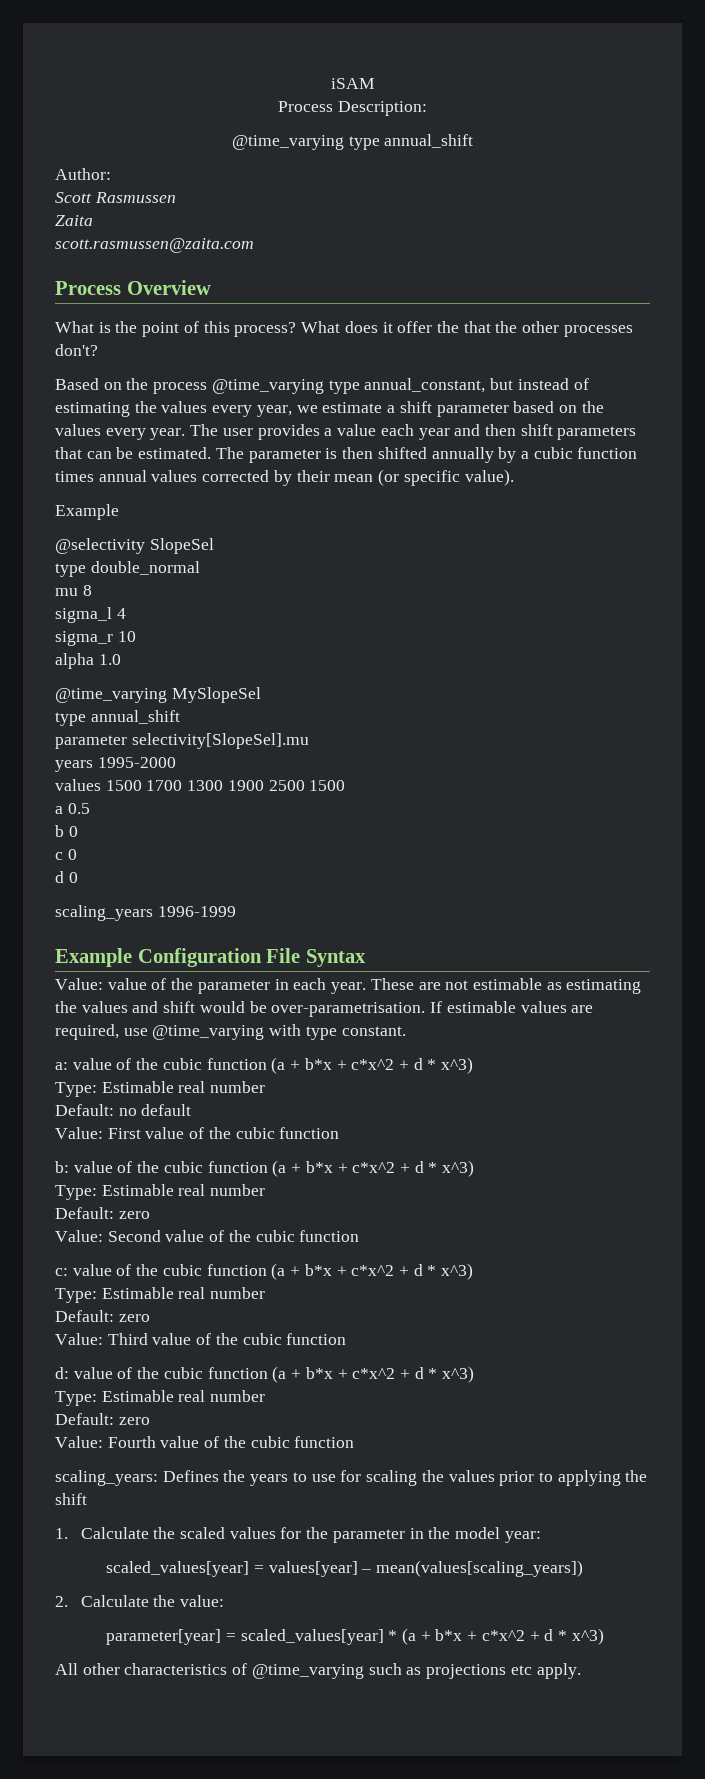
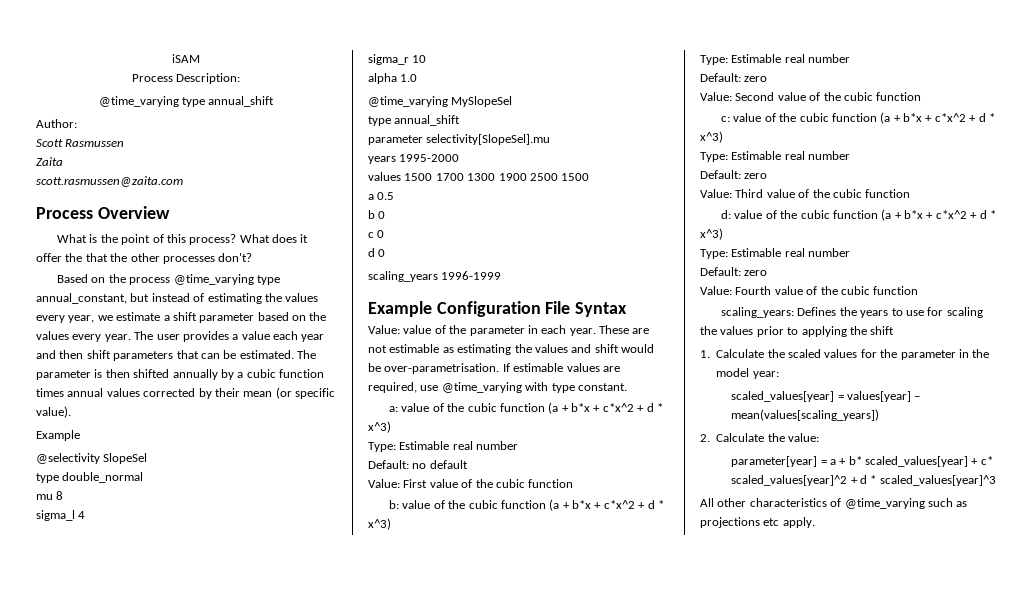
- parameter[year] = scaled_values[year] * (a + b*x + c*x^2 + d * x^3)
+ parameter[year] = a + b* scaled_values[year] + c* scaled_values[year]^2 + d * scaled_values[year]^3

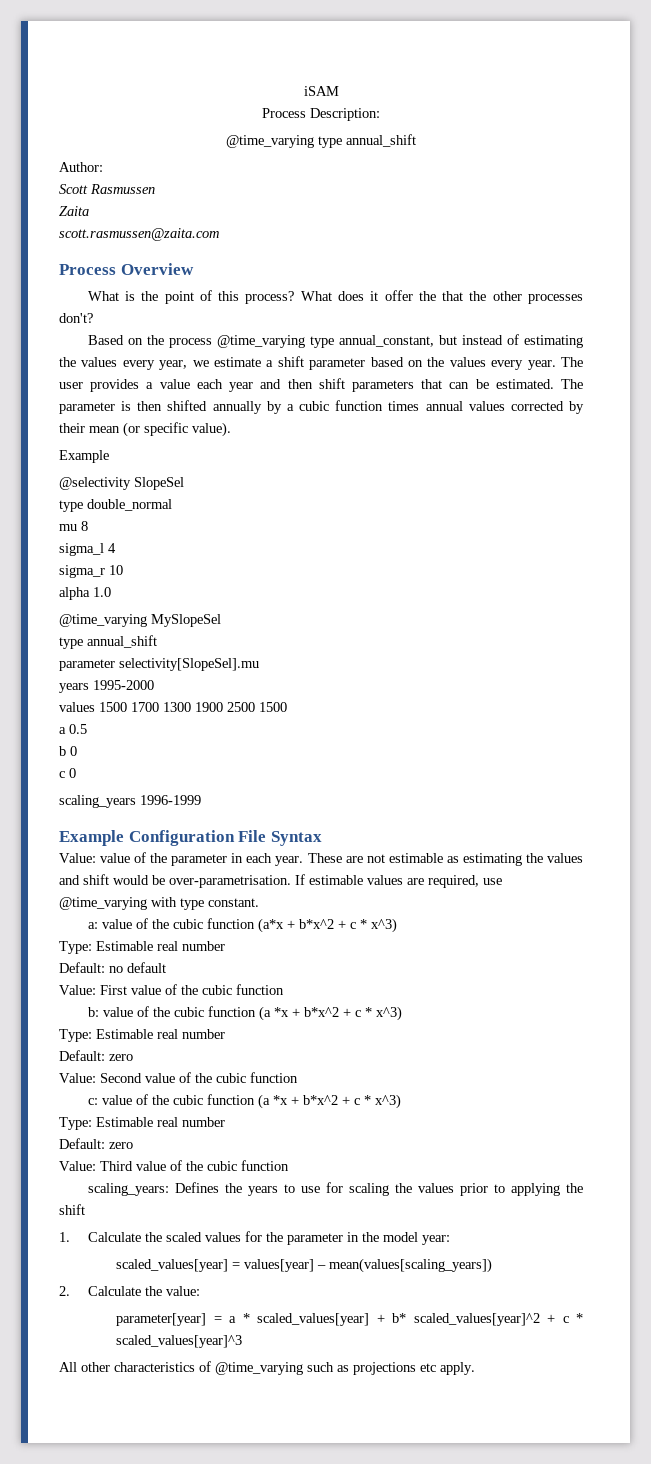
- d 0
- a: value of the cubic function (a + b*x + c*x^2 + d * x^3)
+ a: value of the cubic function (a*x + b*x^2 + c * x^3)
- b: value of the cubic function (a + b*x + c*x^2 + d * x^3)
+ b: value of the cubic function (a *x + b*x^2 + c * x^3)
- c: value of the cubic function (a + b*x + c*x^2 + d * x^3)
+ c: value of the cubic function (a *x + b*x^2 + c * x^3)
- d: value of the cubic function (a + b*x + c*x^2 + d * x^3)
- Type: Estimable real number
- Default: zero
- Value: Fourth value of the cubic function
- parameter[year] = a + b* scaled_values[year] + c* scaled_values[year]^2 + d * scaled_values[year]^3
+ parameter[year] = a * scaled_values[year] + b* scaled_values[year]^2 + c * scaled_values[year]^3

